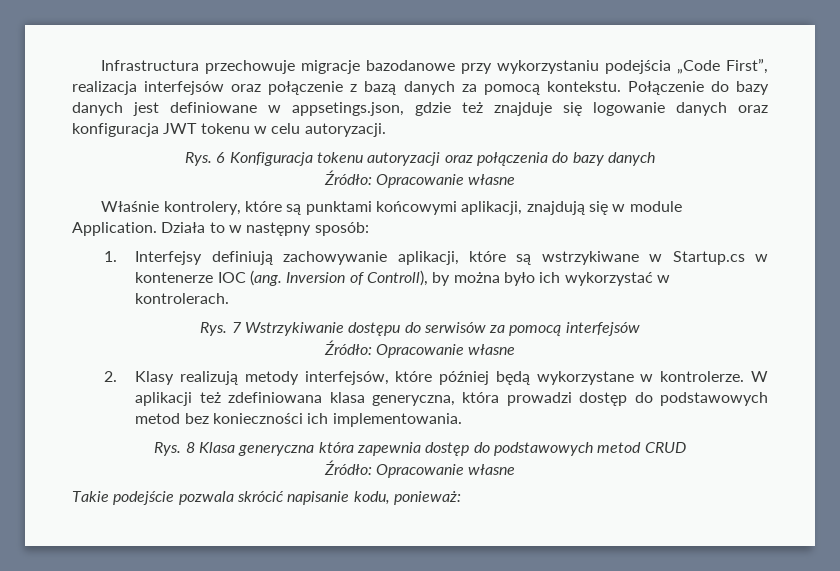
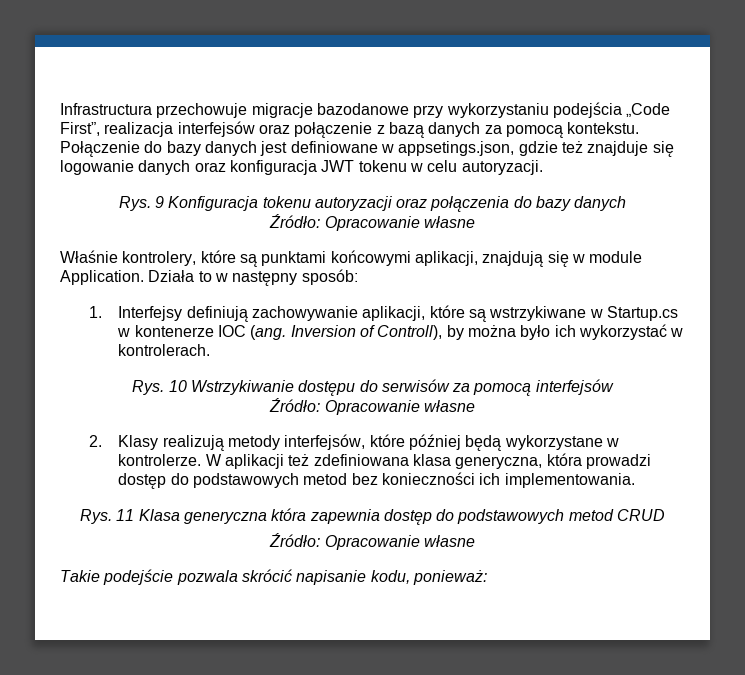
- Rys. 6 Konfiguracja tokenu autoryzacji oraz połączenia do bazy danych
+ Rys. 9 Konfiguracja tokenu autoryzacji oraz połączenia do bazy danych
- Rys. 7 Wstrzykiwanie dostępu do serwisów za pomocą interfejsów
+ Rys. 10 Wstrzykiwanie dostępu do serwisów za pomocą interfejsów
- Rys. 8 Klasa generyczna która zapewnia dostęp do podstawowych metod CRUD
+ Rys. 11 Klasa generyczna która zapewnia dostęp do podstawowych metod CRUD

